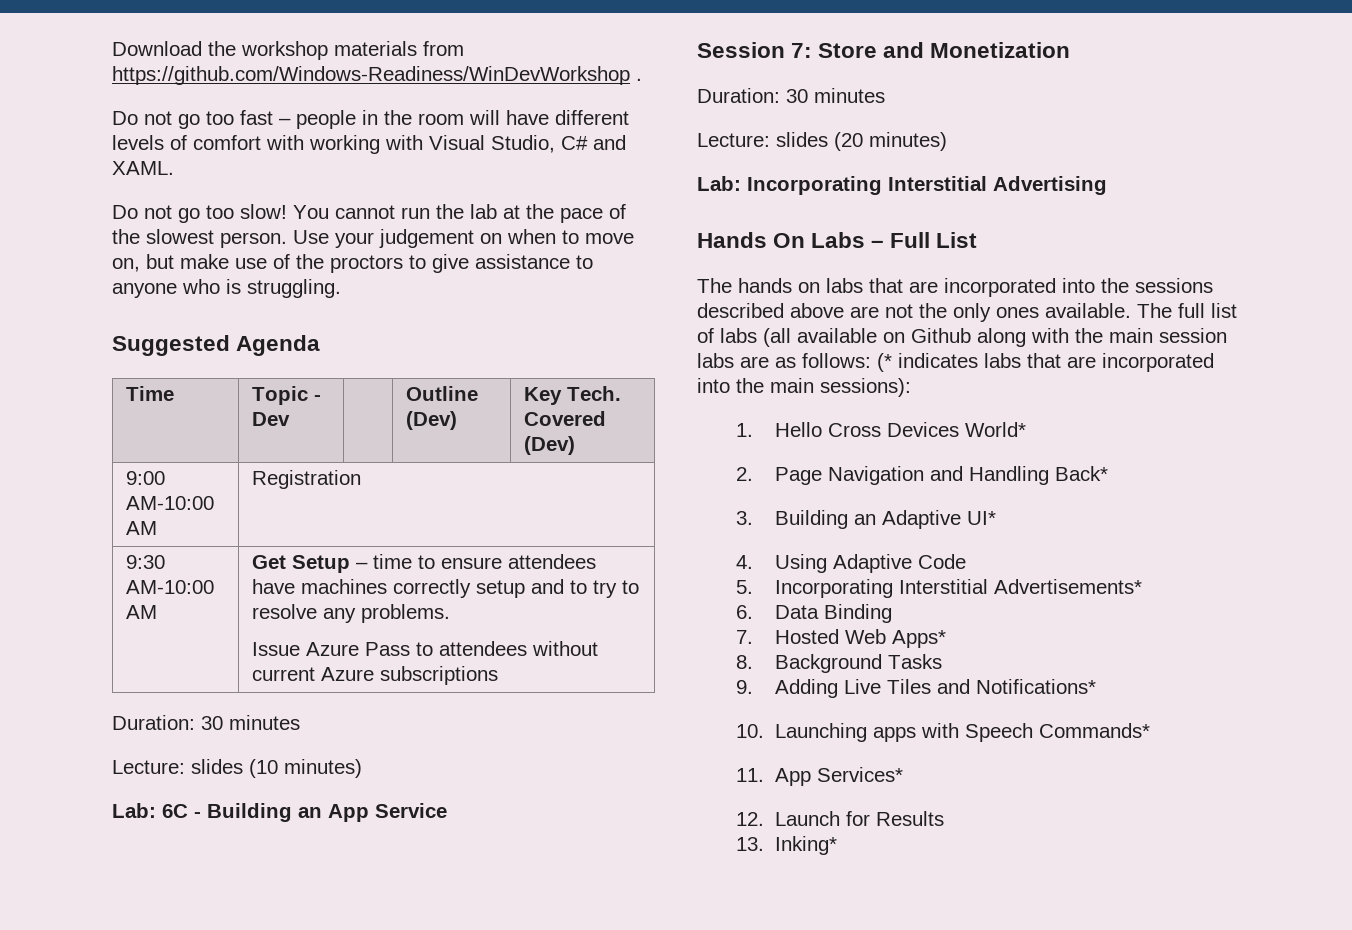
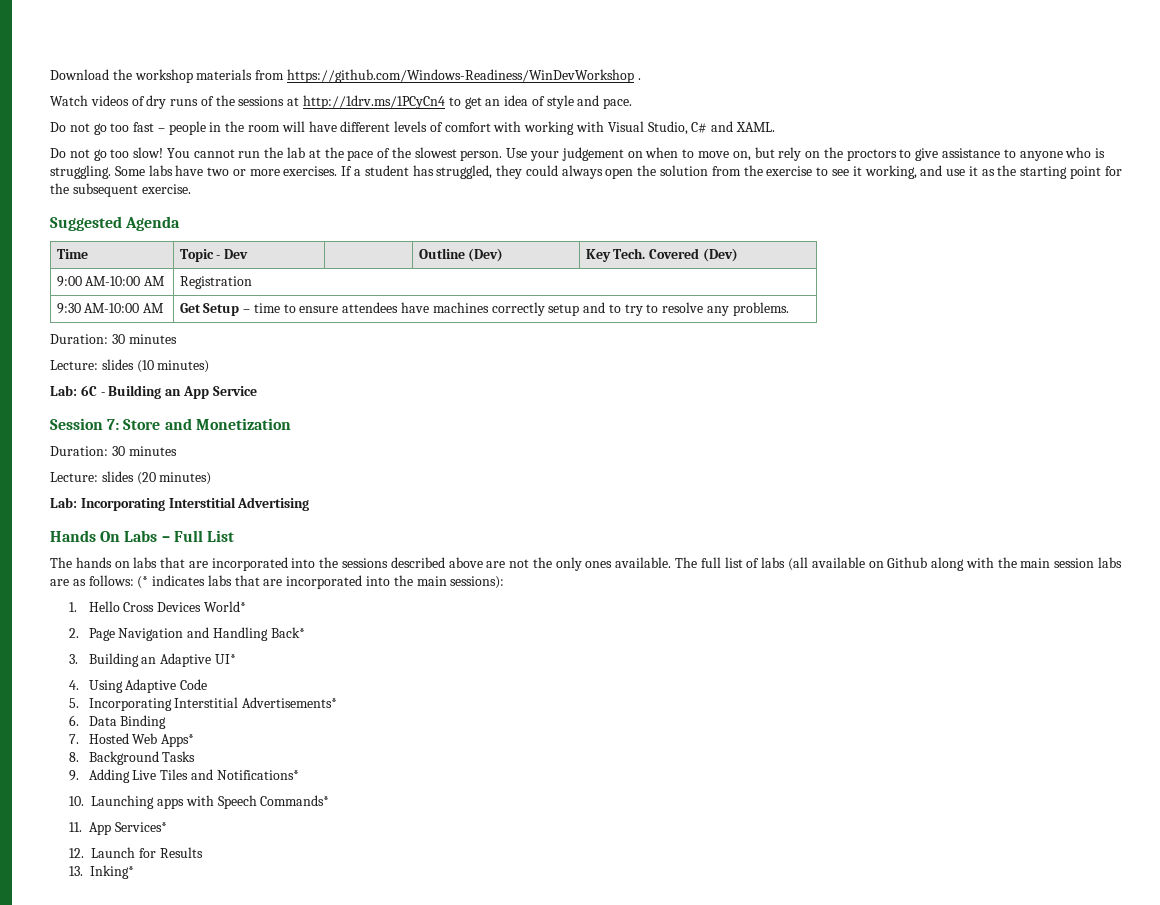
+ Watch videos of dry runs of the sessions at http://1drv.ms/1PCyCn4 to get an idea of style and pace.
- Use your judgement on when to move on, but make use of the proctors to give assistance to anyone who is struggling.
+ Use your judgement on when to move on, but rely on the proctors to give assistance to anyone who is struggling. Some labs have two or more exercises. If a student has struggled, they could always open the solution from the exercise to see it working, and use it as the starting point for the subsequent exercise.
  9:30 AM-10:00 AM | Get Setup – time to ensure attendees have machines correctly setup and to try to resolve any problems.
- Issue Azure Pass to attendees without current Azure subscriptions

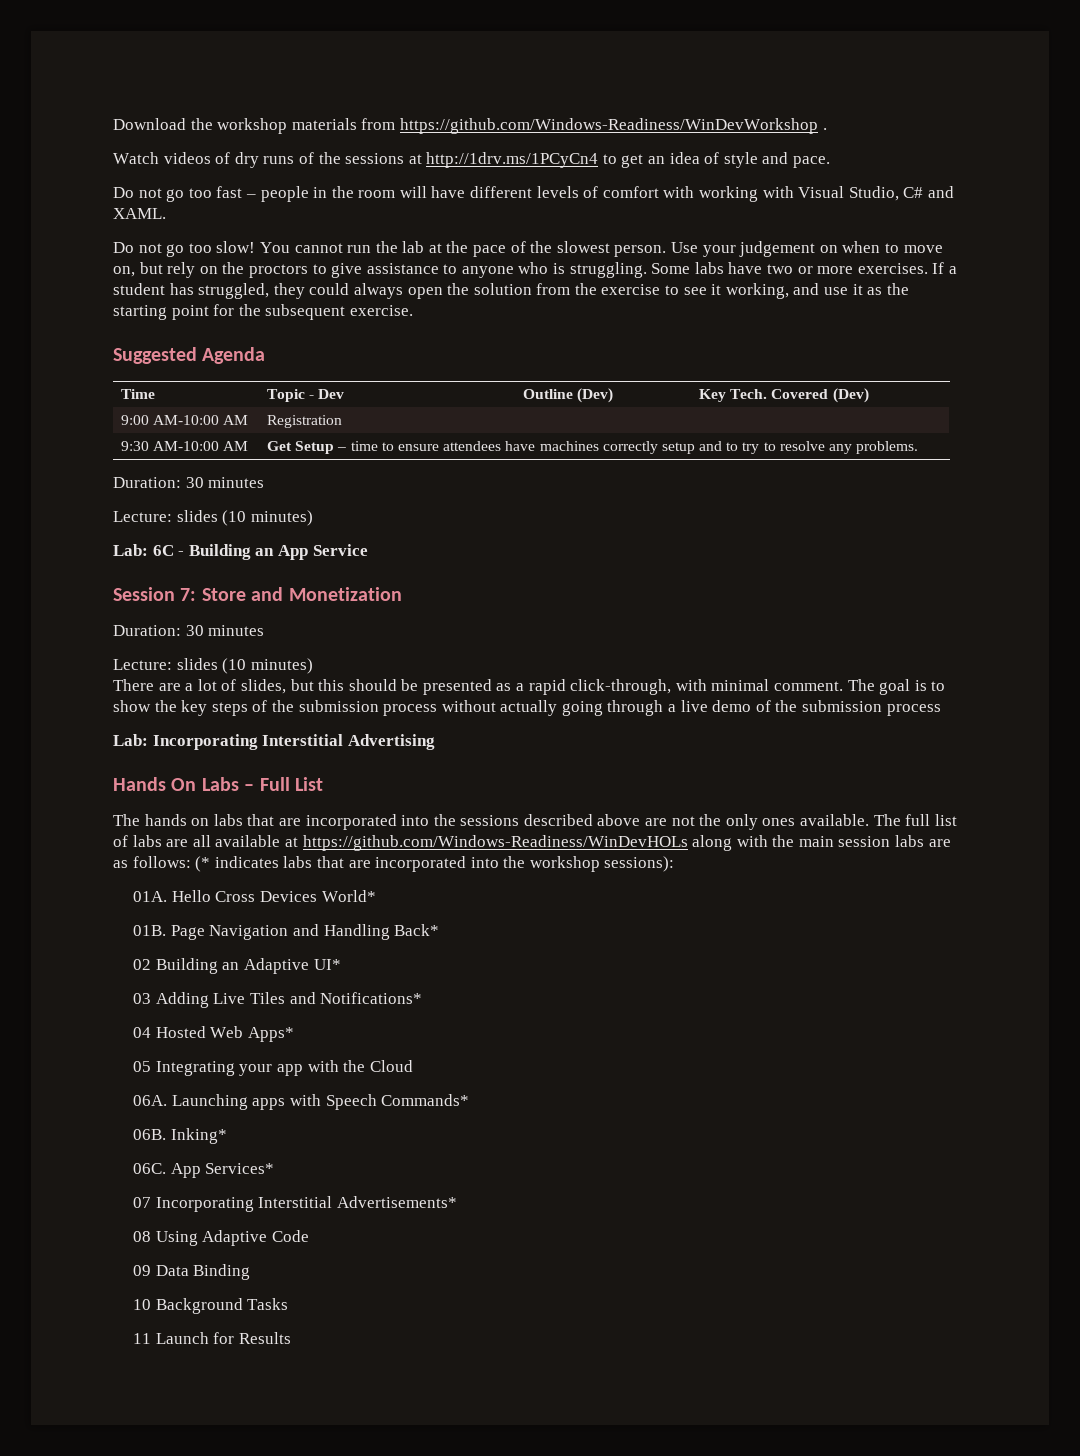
  Session 7: Store and Monetization
  Duration: 30 minutes
- Lecture: slides (20 minutes)
+ Lecture: slides (10 minutes)
+ There are a lot of slides, but this should be presented as a rapid click-through, with minimal comment. The goal is to show the key steps of the submission process without actually going through a live demo of the submission process
- The full list of labs (all available on Github along with the main session labs are as follows: (* indicates labs that are incorporated into the main sessions):
+ The full list of labs are all available at https://github.com/Windows-Readiness/WinDevHOLs along with the main session labs are as follows: (* indicates labs that are incorporated into the workshop sessions):
- 1. Hello Cross Devices World*
+ 01A. Hello Cross Devices World*
- 2. Page Navigation and Handling Back*
+ 01B. Page Navigation and Handling Back*
- 3. Building an Adaptive UI*
+ 02 Building an Adaptive UI*
- 4. Using Adaptive Code
- 5. Incorporating Interstitial Advertisements*
- 6. Data Binding
- 7. Hosted Web Apps*
- 8. Background Tasks
- 9. Adding Live Tiles and Notifications*
+ 03 Adding Live Tiles and Notifications*
- 10. Launching apps with Speech Commands*
+ 04 Hosted Web Apps*
+ 05 Integrating your app with the Cloud
+ 06A. Launching apps with Speech Commands*
- 11. App Services*
+ 06B. Inking*
+ 06C. App Services*
- 12. Launch for Results
+ 07 Incorporating Interstitial Advertisements*
+ 08 Using Adaptive Code
+ 09 Data Binding
+ 10 Background Tasks
+ 11 Launch for Results
- 13. Inking*

